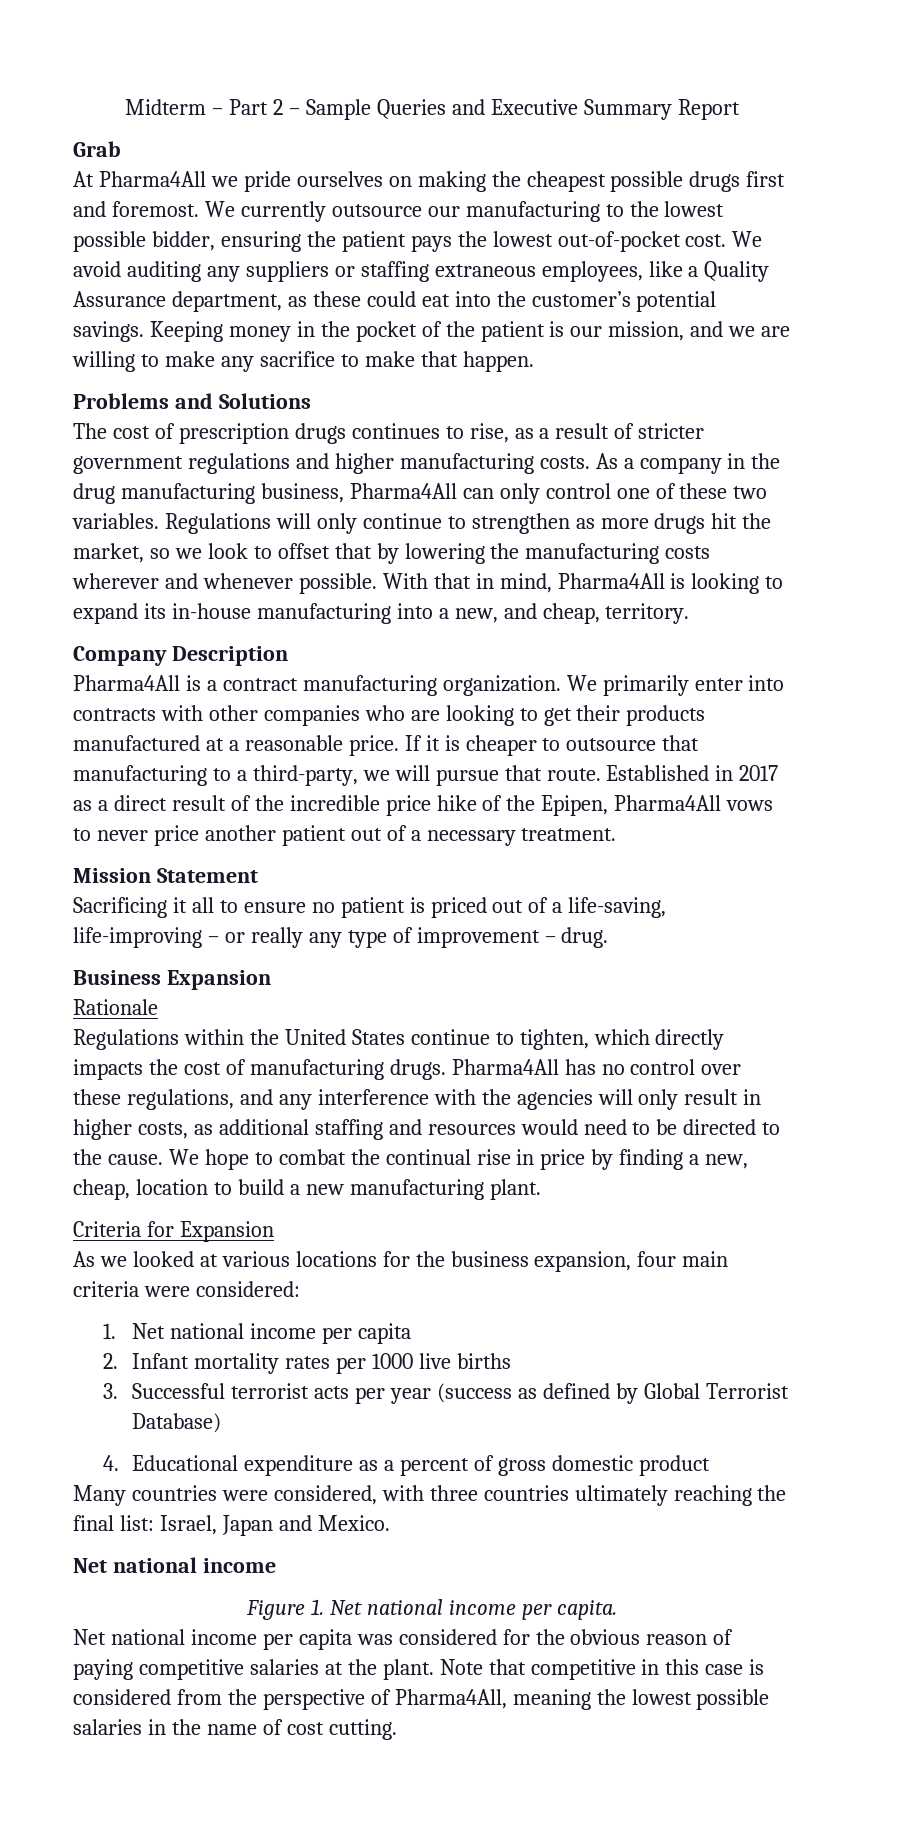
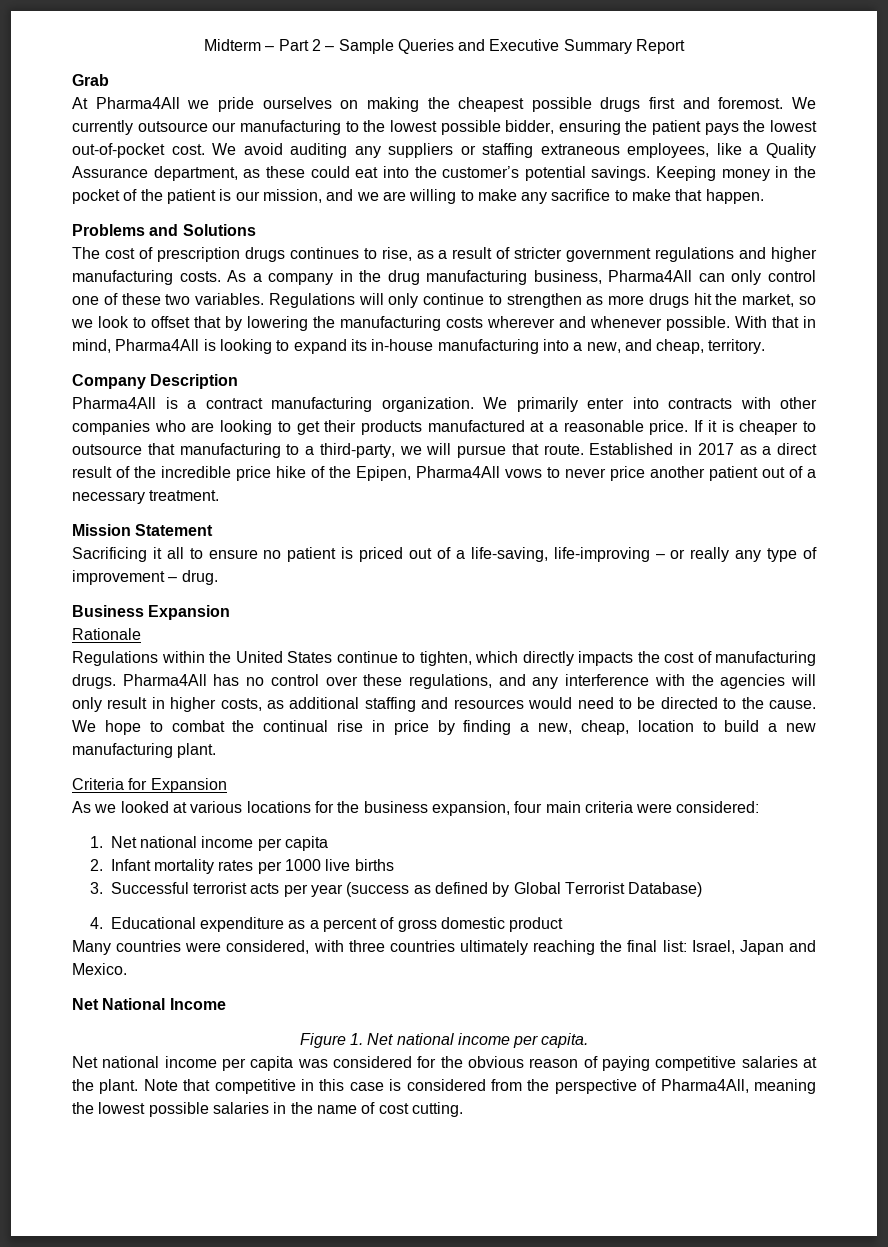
  Many countries were considered, with three countries ultimately reaching the final list: Israel, Japan and Mexico.
- Net national income
+ Net National Income

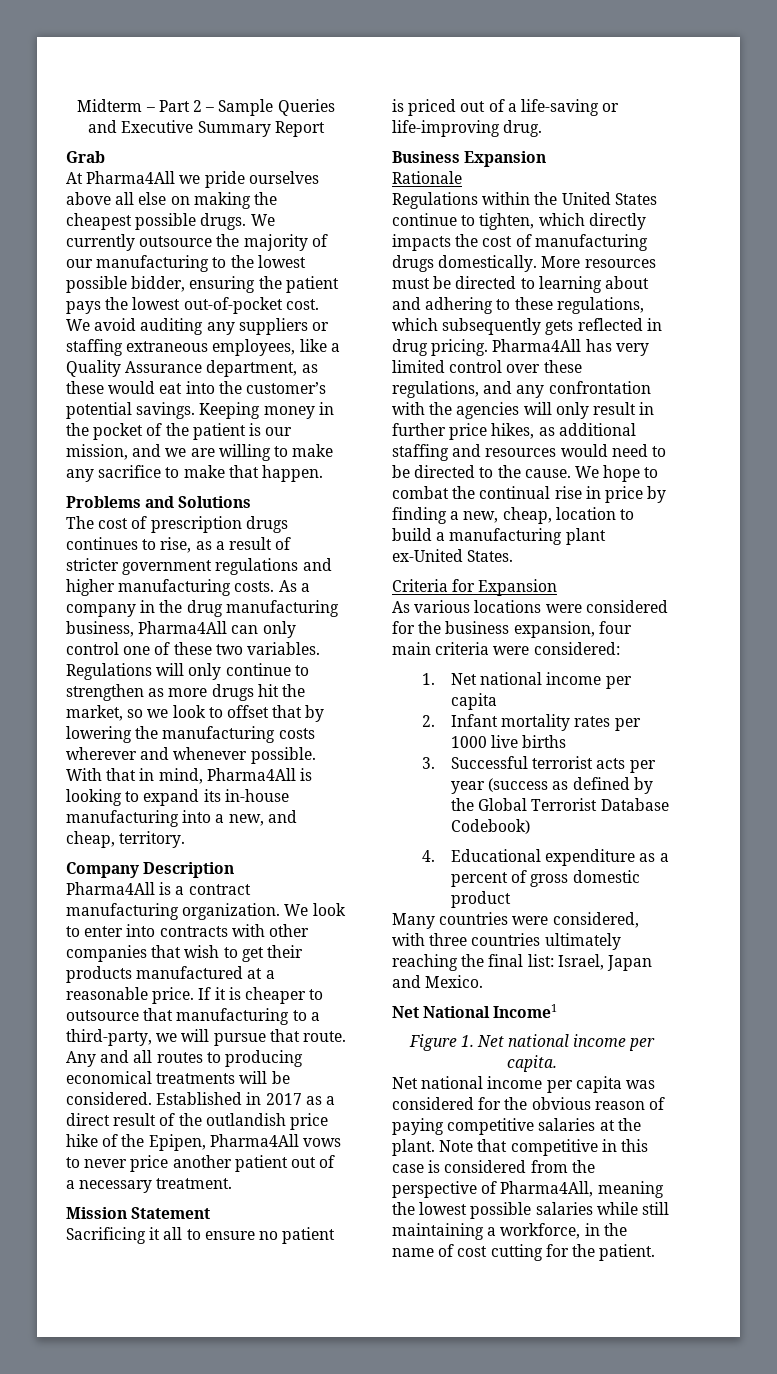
- At Pharma4All we pride ourselves on making the cheapest possible drugs first and foremost. We currently outsource our manufacturing to the lowest possible bidder, ensuring the patient pays the lowest out-of-pocket cost.
+ At Pharma4All we pride ourselves above all else on making the cheapest possible drugs. We currently outsource the majority of our manufacturing to the lowest possible bidder, ensuring the patient pays the lowest out-of-pocket cost.
- We avoid auditing any suppliers or staffing extraneous employees, like a Quality Assurance department, as these could eat into the customer’s potential savings.
+ We avoid auditing any suppliers or staffing extraneous employees, like a Quality Assurance department, as these would eat into the customer’s potential savings.
- We primarily enter into contracts with other companies who are looking to get their products manufactured at a reasonable price.
+ We look to enter into contracts with other companies that wish to get their products manufactured at a reasonable price.
+ Any and all routes to producing economical treatments will be considered.
- Established in 2017 as a direct result of the incredible price hike of the Epipen, Pharma4All vows to never price another patient out of a necessary treatment.
+ Established in 2017 as a direct result of the outlandish price hike of the Epipen, Pharma4All vows to never price another patient out of a necessary treatment.
- Sacrificing it all to ensure no patient is priced out of a life-saving, life-improving – or really any type of improvement – drug.
+ Sacrificing it all to ensure no patient is priced out of a life-saving or life-improving drug.
- Regulations within the United States continue to tighten, which directly impacts the cost of manufacturing drugs. Pharma4All has no control over these regulations, and any interference with the agencies will only result in higher costs, as additional staffing and resources would need to be directed to the cause.
+ Regulations within the United States continue to tighten, which directly impacts the cost of manufacturing drugs domestically. More resources must be directed to learning about and adhering to these regulations, which subsequently gets reflected in drug pricing. Pharma4All has very limited control over these regulations, and any confrontation with the agencies will only result in further price hikes, as additional staffing and resources would need to be directed to the cause.
- We hope to combat the continual rise in price by finding a new, cheap, location to build a new manufacturing plant.
+ We hope to combat the continual rise in price by finding a new, cheap, location to build a manufacturing plant ex-United States.
- As we looked at various locations for the business expansion, four main criteria were considered:
+ As various locations were considered for the business expansion, four main criteria were considered:
- 3. Successful terrorist acts per year (success as defined by Global Terrorist Database)
+ 3. Successful terrorist acts per year (success as defined by the Global Terrorist Database Codebook)
- Net National Income
+ Net National Income1
- Note that competitive in this case is considered from the perspective of Pharma4All, meaning the lowest possible salaries in the name of cost cutting.
+ Note that competitive in this case is considered from the perspective of Pharma4All, meaning the lowest possible salaries while still maintaining a workforce, in the name of cost cutting for the patient.

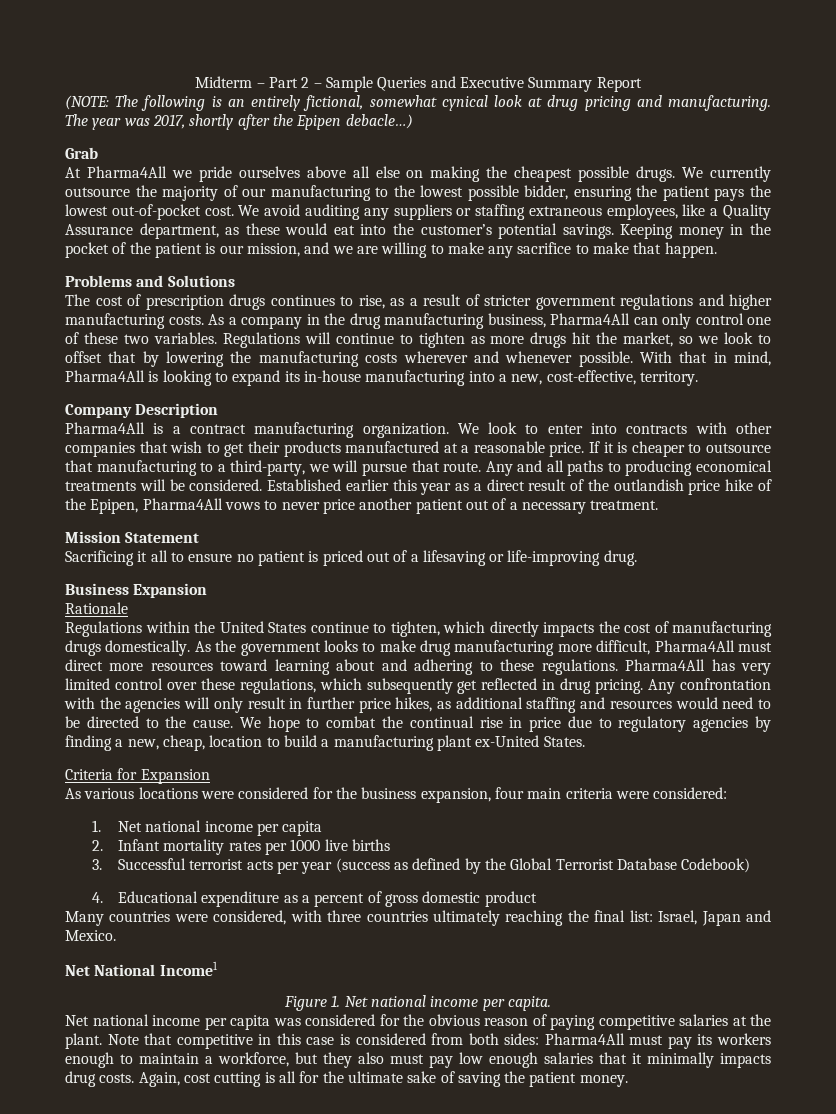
+ (NOTE: The following is an entirely fictional, somewhat cynical look at drug pricing and manufacturing. The year was 2017, shortly after the Epipen debacle…)
- Regulations will only continue to strengthen as more drugs hit the market, so we look to offset that by lowering the manufacturing costs wherever and whenever possible.
+ Regulations will continue to tighten as more drugs hit the market, so we look to offset that by lowering the manufacturing costs wherever and whenever possible.
- With that in mind, Pharma4All is looking to expand its in-house manufacturing into a new, and cheap, territory.
+ With that in mind, Pharma4All is looking to expand its in-house manufacturing into a new, cost-effective, territory.
- Any and all routes to producing economical treatments will be considered.
+ Any and all paths to producing economical treatments will be considered.
- Established in 2017 as a direct result of the outlandish price hike of the Epipen, Pharma4All vows to never price another patient out of a necessary treatment.
+ Established earlier this year as a direct result of the outlandish price hike of the Epipen, Pharma4All vows to never price another patient out of a necessary treatment.
- Sacrificing it all to ensure no patient is priced out of a life-saving or life-improving drug.
+ Sacrificing it all to ensure no patient is priced out of a lifesaving or life-improving drug.
- More resources must be directed to learning about and adhering to these regulations, which subsequently gets reflected in drug pricing.
+ As the government looks to make drug manufacturing more difficult, Pharma4All must direct more resources toward learning about and adhering to these regulations.
- Pharma4All has very limited control over these regulations, and any confrontation with the agencies will only result in further price hikes, as additional staffing and resources would need to be directed to the cause.
+ Pharma4All has very limited control over these regulations, which subsequently get reflected in drug pricing. Any confrontation with the agencies will only result in further price hikes, as additional staffing and resources would need to be directed to the cause.
- We hope to combat the continual rise in price by finding a new, cheap, location to build a manufacturing plant ex-United States.
+ We hope to combat the continual rise in price due to regulatory agencies by finding a new, cheap, location to build a manufacturing plant ex-United States.
- Note that competitive in this case is considered from the perspective of Pharma4All, meaning the lowest possible salaries while still maintaining a workforce, in the name of cost cutting for the patient.
+ Note that competitive in this case is considered from both sides: Pharma4All must pay its workers enough to maintain a workforce, but they also must pay low enough salaries that it minimally impacts drug costs. Again, cost cutting is all for the ultimate sake of saving the patient money.

